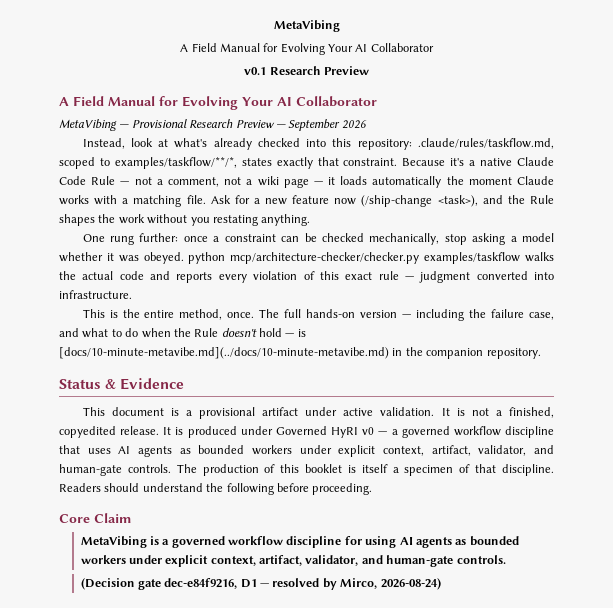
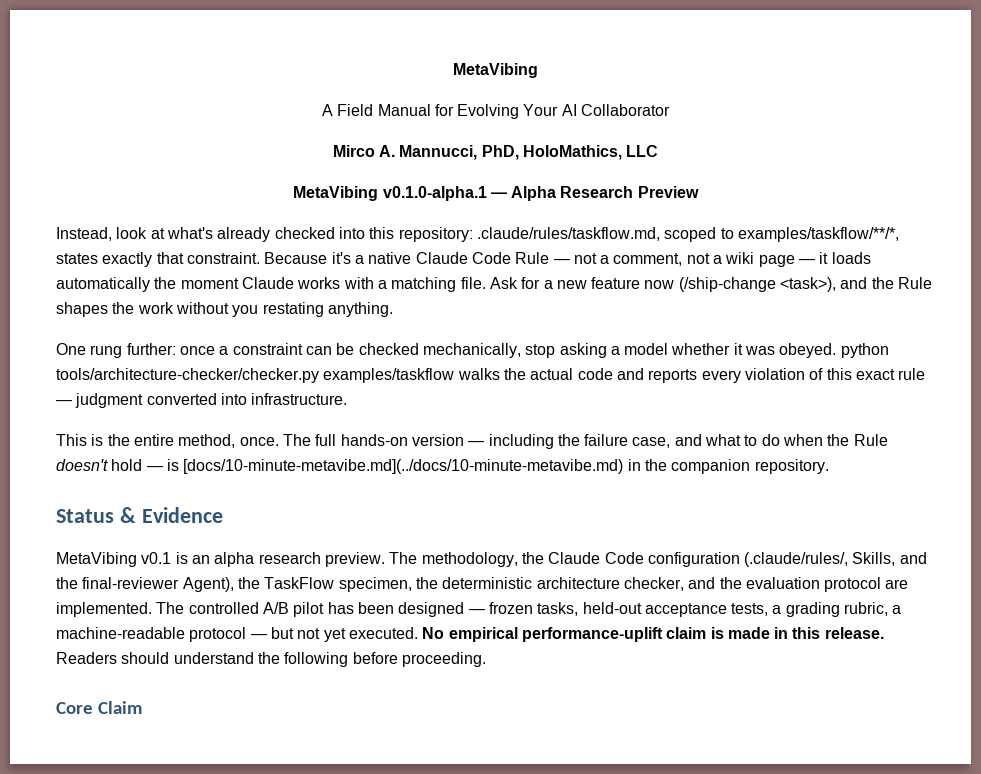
- v0.1 Research Preview
- A Field Manual for Evolving Your AI Collaborator
- MetaVibing — Provisional Research Preview — September 2026
+ Mirco A. Mannucci, PhD, HoloMathics, LLC
+ MetaVibing v0.1.0-alpha.1 — Alpha Research Preview
- One rung further: once a constraint can be checked mechanically, stop asking a model whether it was obeyed. python mcp/architecture-checker/checker.py examples/taskflow walks the actual code and reports every violation of this exact rule — judgment converted into infrastructure.
+ One rung further: once a constraint can be checked mechanically, stop asking a model whether it was obeyed. python tools/architecture-checker/checker.py examples/taskflow walks the actual code and reports every violation of this exact rule — judgment converted into infrastructure.
- This document is a provisional artifact under active validation. It is not a finished, copyedited release. It is produced under Governed HyRI v0 — a governed workflow discipline that uses AI agents as bounded workers under explicit context, artifact, validator, and human-gate controls. The production of this booklet is itself a specimen of that discipline.
+ MetaVibing v0.1 is an alpha research preview. The methodology, the Claude Code configuration (.claude/rules/, Skills, and the final-reviewer Agent), the TaskFlow specimen, the deterministic architecture checker, and the evaluation protocol are implemented. The controlled A/B pilot has been designed — frozen tasks, held-out acceptance tests, a grading rubric, a machine-readable protocol — but not yet executed. No empirical performance-uplift claim is made in this release.
- MetaVibing is a governed workflow discipline for using AI agents as bounded workers under explicit context, artifact, validator, and human-gate controls.
- (Decision gate dec-e84f9216, D1 — resolved by Mirco, 2026-08-24)

